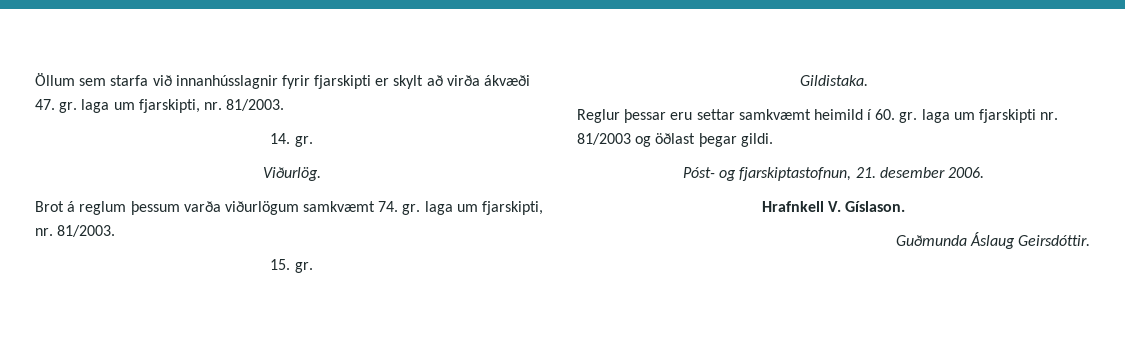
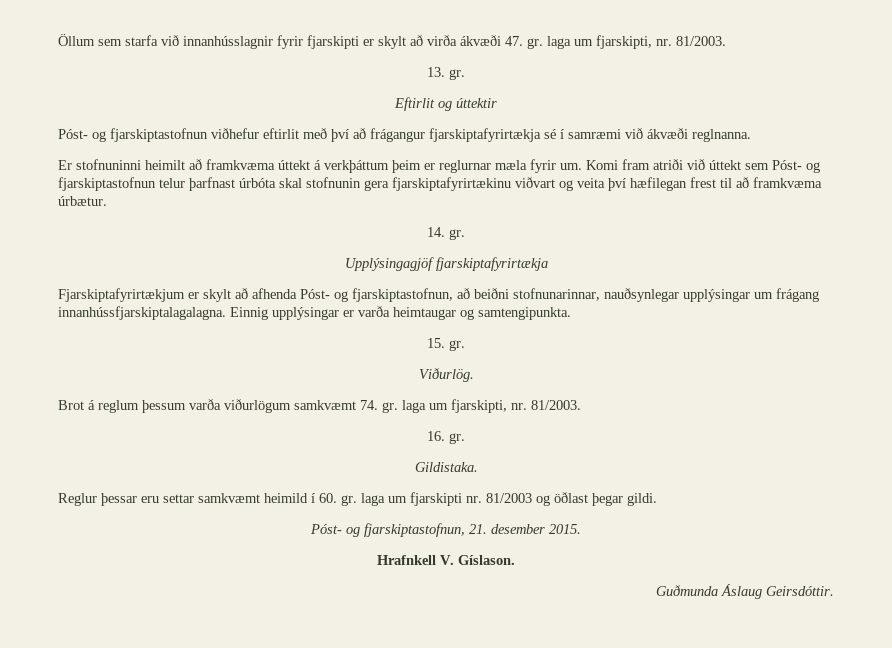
+ 13. gr.
+ Eftirlit og úttektir
+ Póst- og fjarskiptastofnun viðhefur eftirlit með því að frágangur fjarskiptafyrirtækja sé í samræmi við ákvæði reglnanna.
+ Er stofnuninni heimilt að framkvæma úttekt á verkþáttum þeim er reglurnar mæla fyrir um. Komi fram atriði við úttekt sem Póst- og fjarskiptastofnun telur þarfnast úrbóta skal stofnunin gera fjarskiptafyrirtækinu viðvart og veita því hæfilegan frest til að framkvæma úrbætur.
  14. gr.
+ Upplýsingagjöf fjarskiptafyrirtækja
+ Fjarskiptafyrirtækjum er skylt að afhenda Póst- og fjarskiptastofnun, að beiðni stofnunarinnar, nauðsynlegar upplýsingar um frágang innanhússfjarskiptalagalagna. Einnig upplýsingar er varða heimtaugar og samtengipunkta.
+ 15. gr.
- 15. gr.
+ 16. gr.
- Póst- og fjarskiptastofnun, 21. desember 2006.
+ Póst- og fjarskiptastofnun, 21. desember 2015.

